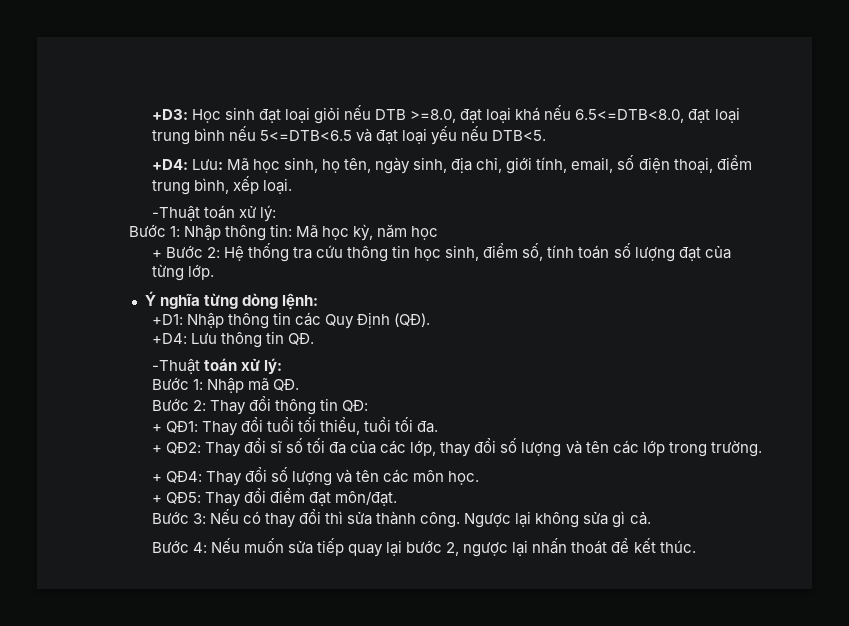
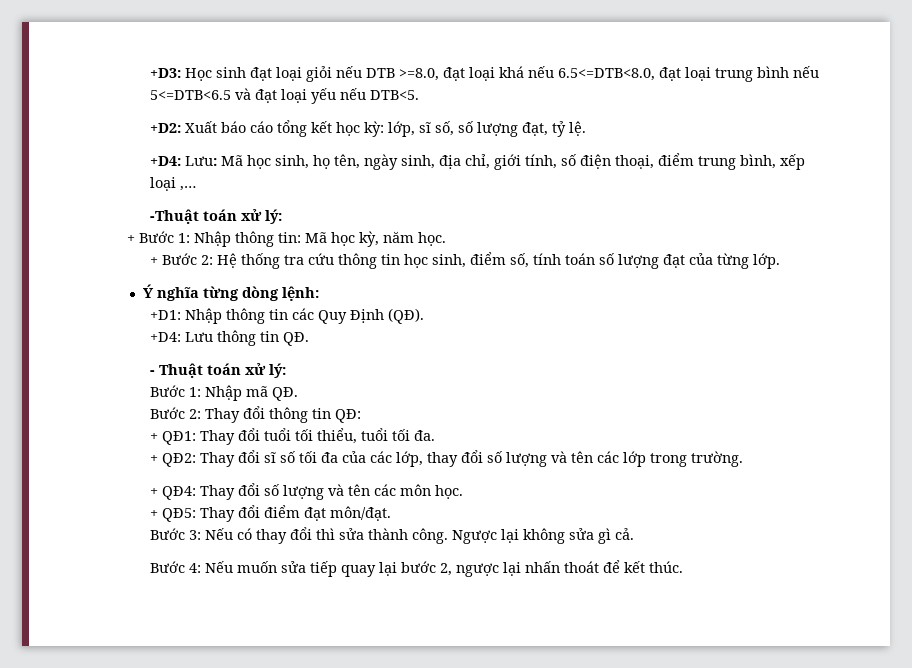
+ +D2: Xuất báo cáo tổng kết học kỳ: lớp, sĩ số, số lượng đạt, tỷ lệ.
- +D4: Lưu: Mã học sinh, họ tên, ngày sinh, địa chỉ, giới tính, email, số điện thoại, điểm trung bình, xếp loại.
+ +D4: Lưu: Mã học sinh, họ tên, ngày sinh, địa chỉ, giới tính, số điện thoại, điểm trung bình, xếp loại ,…
  -Thuật toán xử lý:
- Bước 1: Nhập thông tin: Mã học kỳ, năm học
+ + Bước 1: Nhập thông tin: Mã học kỳ, năm học.
  +D4: Lưu thông tin QĐ.
- -Thuật toán xử lý:
+ - Thuật toán xử lý:

